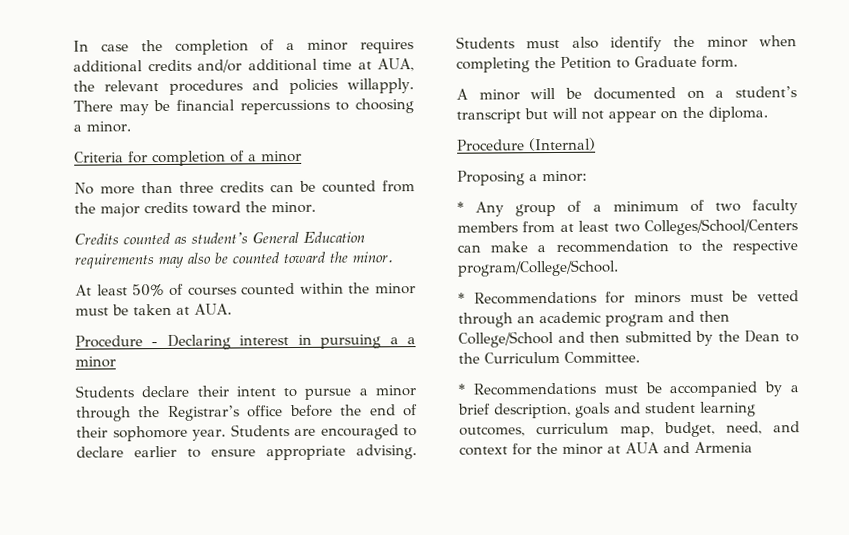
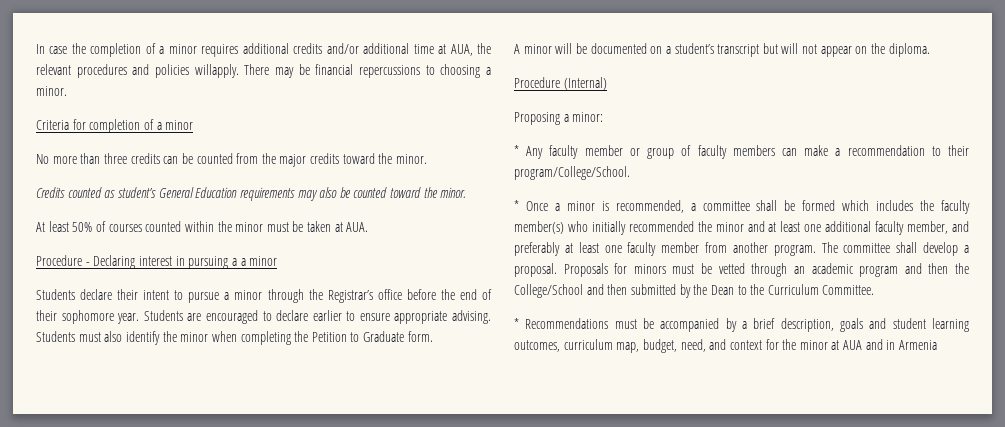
- * Any group of a minimum of two faculty members from at least two Colleges/School/Centers can make a recommendation to the respective program/College/School.
+ * Any faculty member or group of faculty members can make a recommendation to their program/College/School.
- * Recommendations for minors must be vetted through an academic program and then College/School and then submitted by the Dean to the Curriculum Committee.
+ * Once a minor is recommended, a committee shall be formed which includes the faculty member(s) who initially recommended the minor and at least one additional faculty member, and preferably at least one faculty member from another program. The committee shall develop a proposal. Proposals for minors must be vetted through an academic program and then the College/School and then submitted by the Dean to the Curriculum Committee.
- * Recommendations must be accompanied by a brief description, goals and student learning outcomes, curriculum map, budget, need, and context for the minor at AUA and Armenia
+ * Recommendations must be accompanied by a brief description, goals and student learning outcomes, curriculum map, budget, need, and context for the minor at AUA and in Armenia

